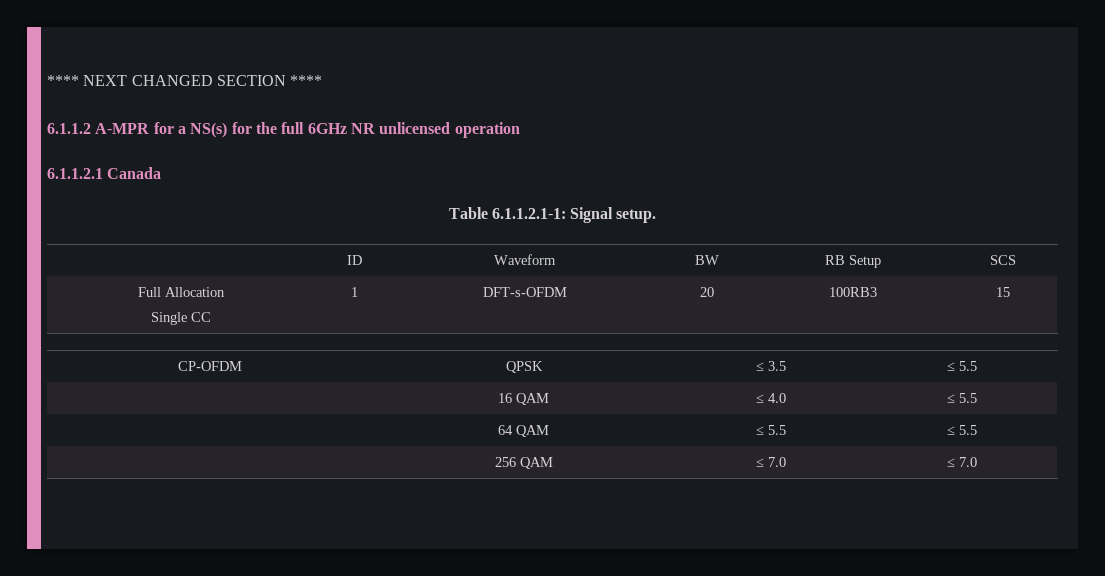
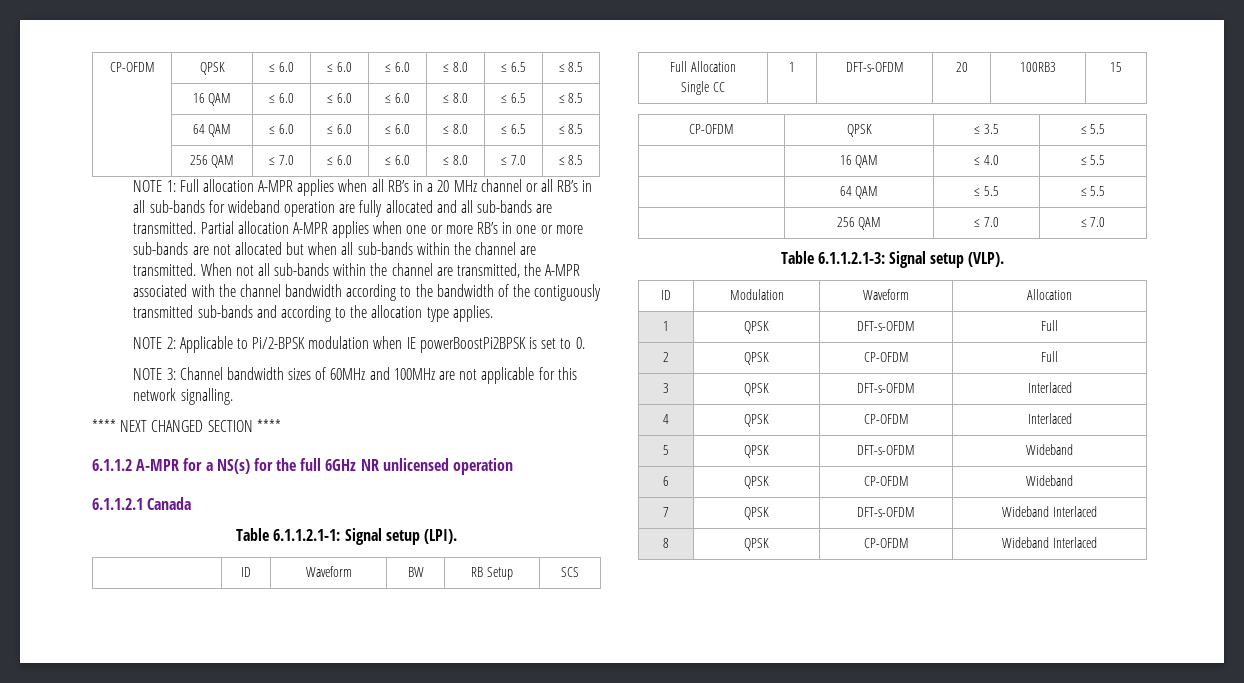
+ CP-OFDM | QPSK | ≤ 6.0 | ≤ 6.0 | ≤ 6.0 | ≤ 8.0 | ≤ 6.5 | ≤ 8.5
+ | 16 QAM | ≤ 6.0 | ≤ 6.0 | ≤ 6.0 | ≤ 8.0 | ≤ 6.5 | ≤ 8.5
+ | 64 QAM | ≤ 6.0 | ≤ 6.0 | ≤ 6.0 | ≤ 8.0 | ≤ 6.5 | ≤ 8.5
+ | 256 QAM | ≤ 7.0 | ≤ 6.0 | ≤ 6.0 | ≤ 8.0 | ≤ 7.0 | ≤ 8.5
+ NOTE 1: Full allocation A-MPR applies when all RB’s in a 20 MHz channel or all RB’s in all sub-bands for wideband operation are fully allocated and all sub-bands are transmitted. Partial allocation A-MPR applies when one or more RB’s in one or more sub-bands are not allocated but when all sub-bands within the channel are transmitted. When not all sub-bands within the channel are transmitted, the A-MPR associated with the channel bandwidth according to the bandwidth of the contiguously transmitted sub-bands and according to the allocation type applies.
+ NOTE 2: Applicable to Pi/2-BPSK modulation when IE powerBoostPi2BPSK is set to 0.
+ NOTE 3: Channel bandwidth sizes of 60MHz and 100MHz are not applicable for this network signalling.
- Table 6.1.1.2.1-1: Signal setup.
+ Table 6.1.1.2.1-1: Signal setup (LPI).
+ Table 6.1.1.2.1-3: Signal setup (VLP).
+ ID | Modulation | Waveform | Allocation
+ 1 | QPSK | DFT-s-OFDM | Full
+ 2 | QPSK | CP-OFDM | Full
+ 3 | QPSK | DFT-s-OFDM | Interlaced
+ 4 | QPSK | CP-OFDM | Interlaced
+ 5 | QPSK | DFT-s-OFDM | Wideband
+ 6 | QPSK | CP-OFDM | Wideband
+ 7 | QPSK | DFT-s-OFDM | Wideband Interlaced
+ 8 | QPSK | CP-OFDM | Wideband Interlaced

